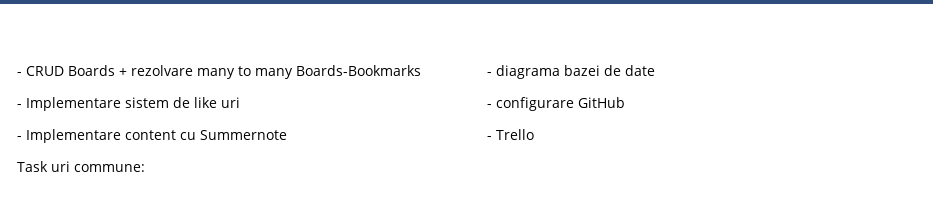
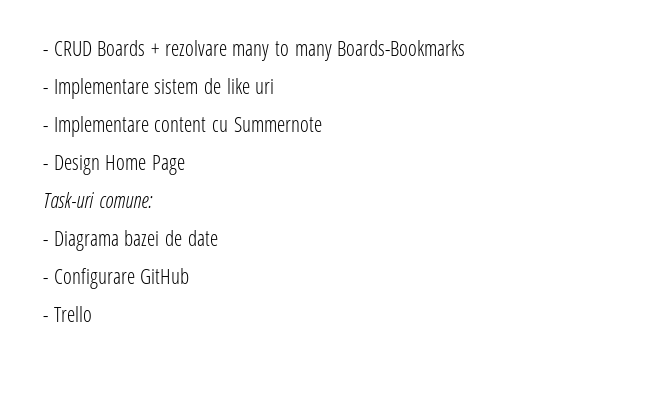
- Task uri commune:
- - diagrama bazei de date
+ - Design Home Page
+ Task-uri comune:
+ - Diagrama bazei de date
- - configurare GitHub
+ - Configurare GitHub

